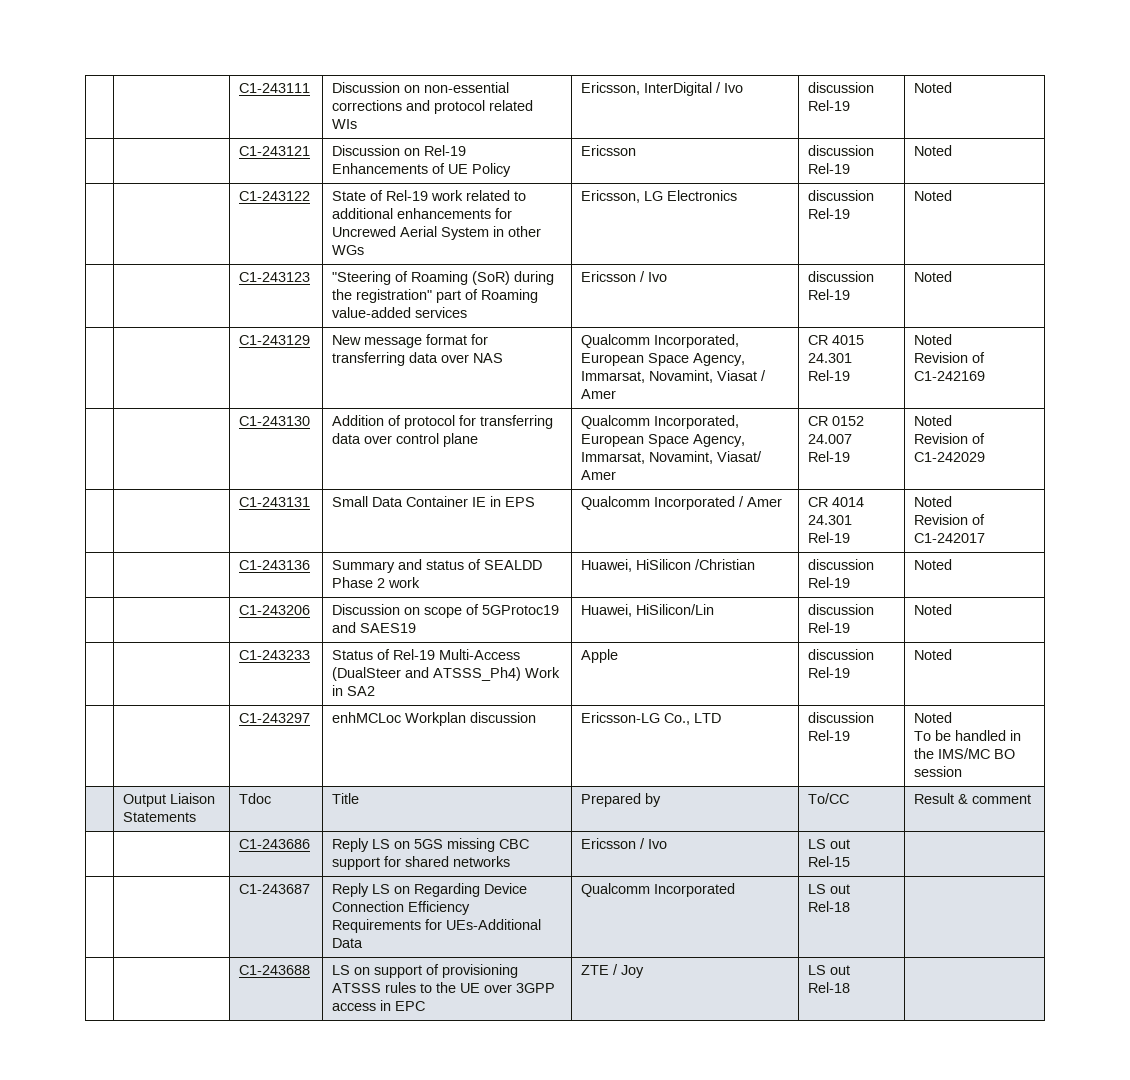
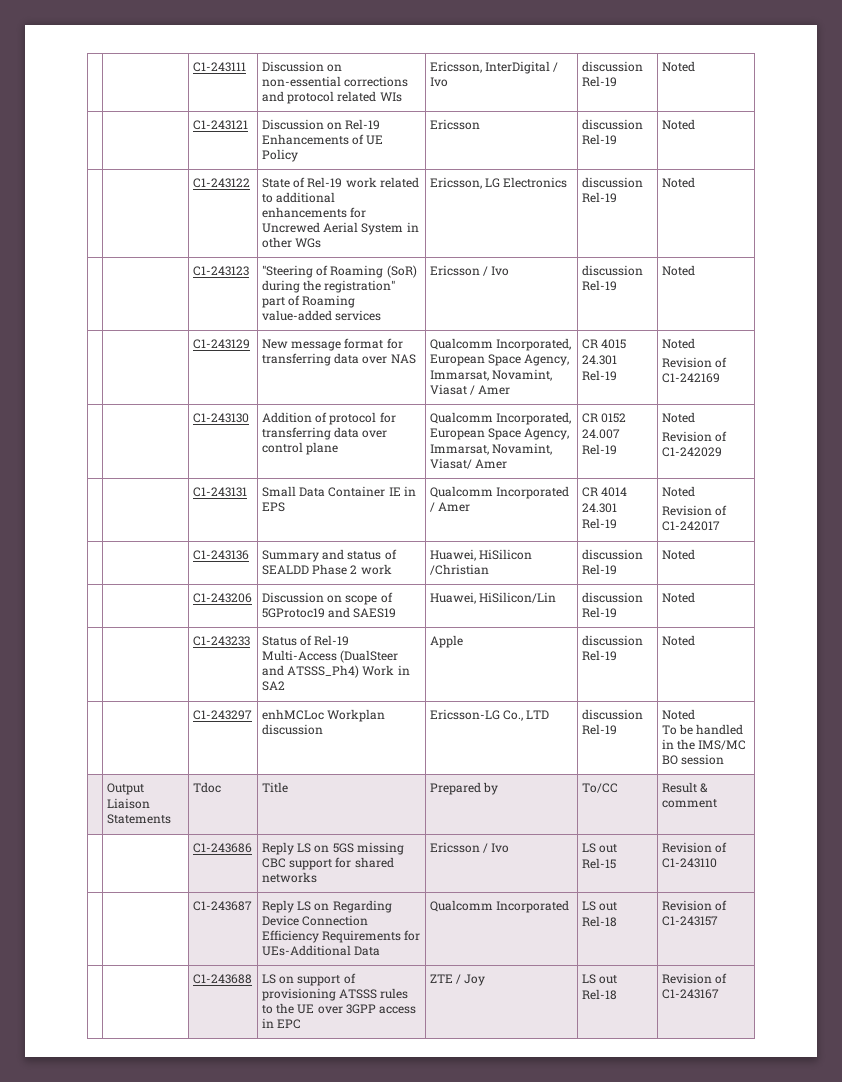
- | | C1-243686 | Reply LS on 5GS missing CBC support for shared networks | Ericsson / Ivo | LS out Rel-15 |
+ | | C1-243686 | Reply LS on 5GS missing CBC support for shared networks | Ericsson / Ivo | LS out Rel-15 | Revision of C1-243110
- | | C1-243687 | Reply LS on Regarding Device Connection Efficiency Requirements for UEs-Additional Data | Qualcomm Incorporated | LS out Rel-18 |
+ | | C1-243687 | Reply LS on Regarding Device Connection Efficiency Requirements for UEs-Additional Data | Qualcomm Incorporated | LS out Rel-18 | Revision of C1-243157
- | | C1-243688 | LS on support of provisioning ATSSS rules to the UE over 3GPP access in EPC | ZTE / Joy | LS out Rel-18 |
+ | | C1-243688 | LS on support of provisioning ATSSS rules to the UE over 3GPP access in EPC | ZTE / Joy | LS out Rel-18 | Revision of C1-243167

